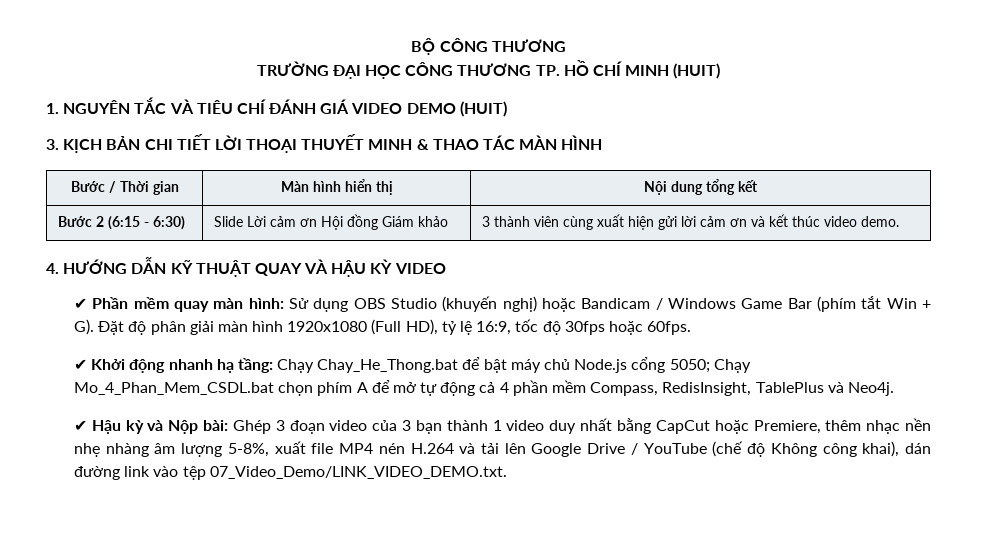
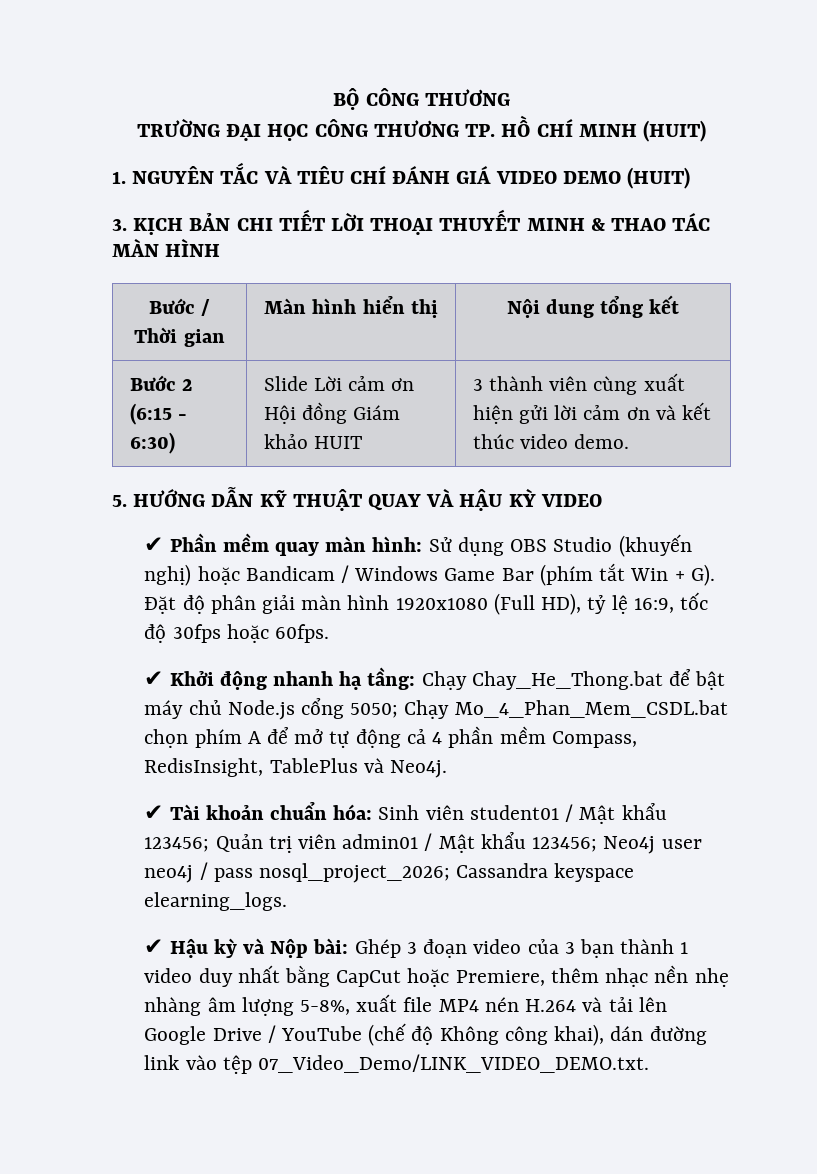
- Bước 2 (6:15 - 6:30) | Slide Lời cảm ơn Hội đồng Giám khảo | 3 thành viên cùng xuất hiện gửi lời cảm ơn và kết thúc video demo.
+ Bước 2 (6:15 - 6:30) | Slide Lời cảm ơn Hội đồng Giám khảo HUIT | 3 thành viên cùng xuất hiện gửi lời cảm ơn và kết thúc video demo.
- 4. HƯỚNG DẪN KỸ THUẬT QUAY VÀ HẬU KỲ VIDEO
+ 5. HƯỚNG DẪN KỸ THUẬT QUAY VÀ HẬU KỲ VIDEO
+ ✔ Tài khoản chuẩn hóa: Sinh viên student01 / Mật khẩu 123456; Quản trị viên admin01 / Mật khẩu 123456; Neo4j user neo4j / pass nosql_project_2026; Cassandra keyspace elearning_logs.

